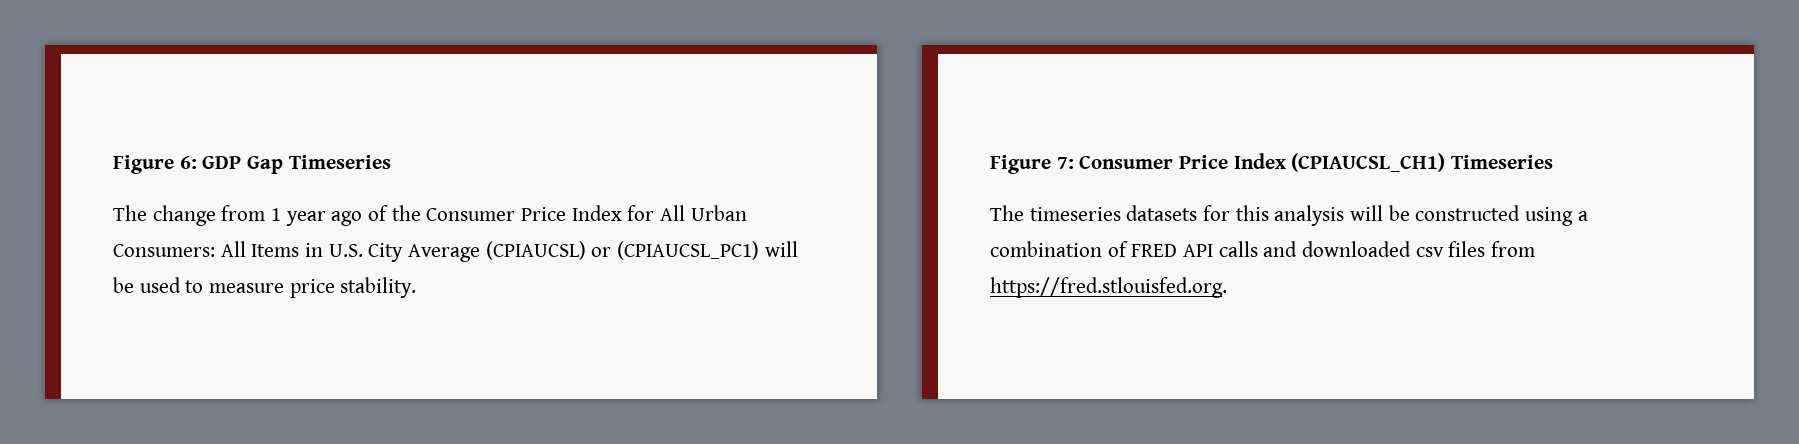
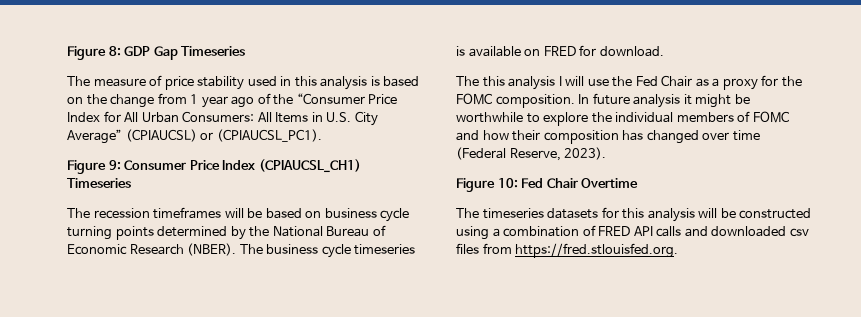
- Figure 6: GDP Gap Timeseries
+ Figure 8: GDP Gap Timeseries
- The change from 1 year ago of the Consumer Price Index for All Urban Consumers: All Items in U.S. City Average (CPIAUCSL) or (CPIAUCSL_PC1) will be used to measure price stability.
- Figure 7: Consumer Price Index (CPIAUCSL_CH1) Timeseries
+ The measure of price stability used in this analysis is based on the change from 1 year ago of the “Consumer Price Index for All Urban Consumers: All Items in U.S. City Average” (CPIAUCSL) or (CPIAUCSL_PC1).
+ Figure 9: Consumer Price Index (CPIAUCSL_CH1) Timeseries
+ The recession timeframes will be based on business cycle turning points determined by the National Bureau of Economic Research (NBER). The business cycle timeseries is available on FRED for download.
+ The this analysis I will use the Fed Chair as a proxy for the FOMC composition. In future analysis it might be worthwhile to explore the individual members of FOMC and how their composition has changed over time (Federal Reserve, 2023).
+ Figure 10: Fed Chair Overtime

